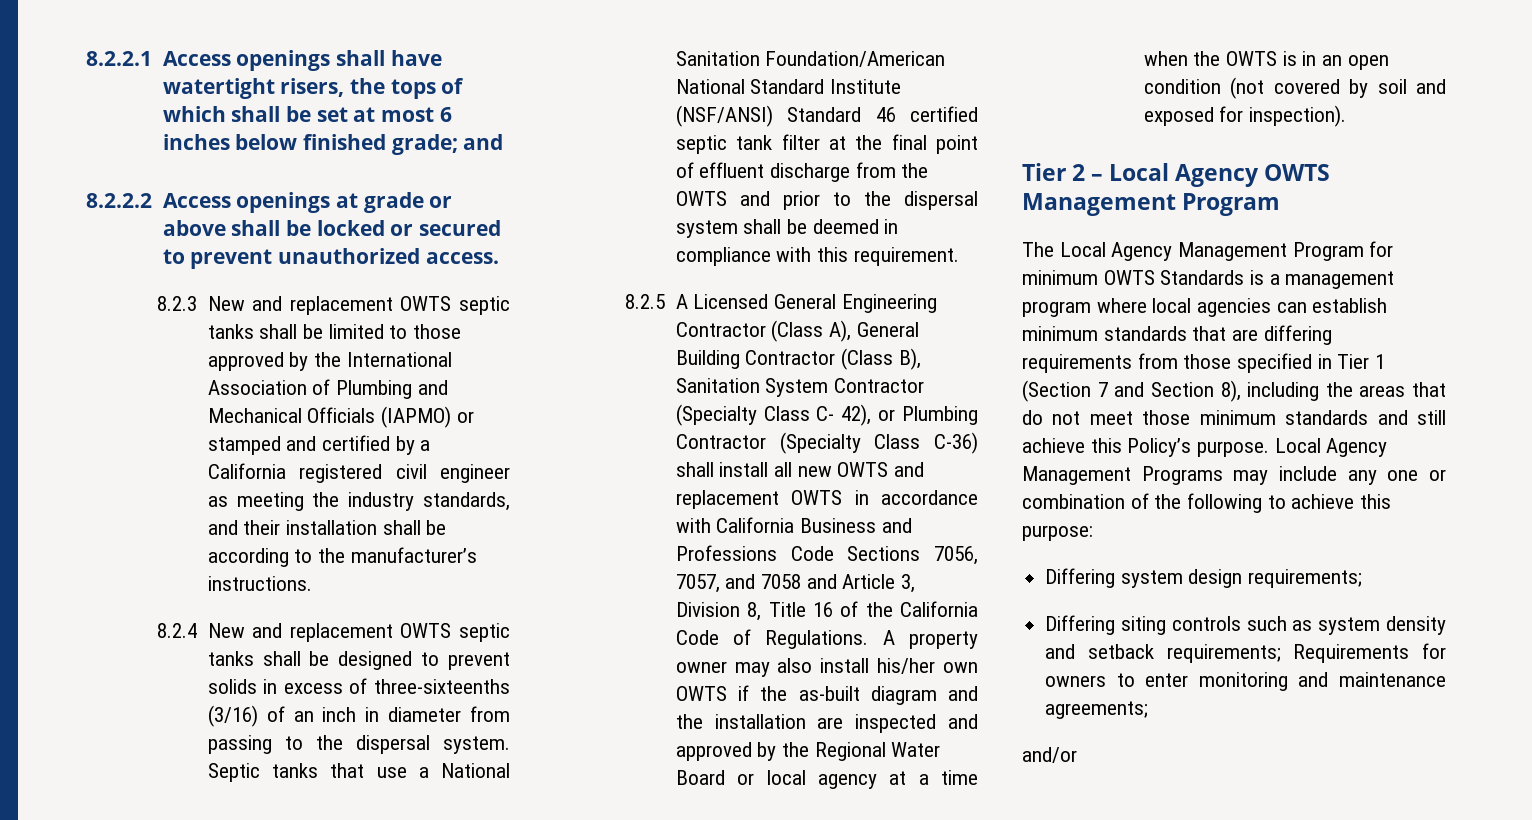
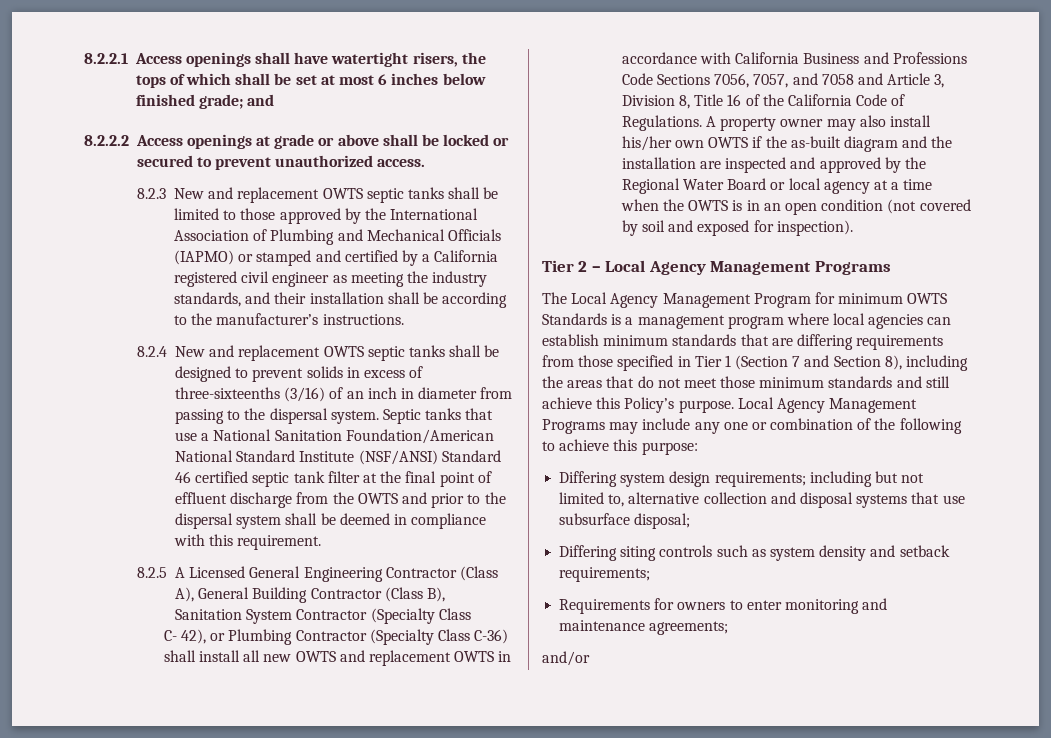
- 8.2.5 A Licensed General Engineering Contractor (Class A), General Building Contractor (Class B), Sanitation System Contractor (Specialty Class C- 42), or Plumbing Contractor (Specialty Class C-36) shall install all new OWTS and replacement OWTS in accordance with California Business and Professions Code Sections 7056, 7057, and 7058 and Article 3, Division 8, Title 16 of the California Code of Regulations.
+ 8.2.5 A Licensed General Engineering Contractor (Class A), General Building Contractor (Class B), Sanitation System Contractor (Specialty Class
+ C- 42), or Plumbing Contractor (Specialty Class C-36) shall install all new OWTS and replacement OWTS in accordance with California Business and Professions Code Sections 7056, 7057, and 7058 and Article 3, Division 8, Title 16 of the California Code of Regulations.
- Tier 2 – Local Agency OWTS Management Program
+ Tier 2 – Local Agency Management Programs
- Differing system design requirements;
+ Differing system design requirements; including but not limited to, alternative collection and disposal systems that use subsurface disposal;
- Differing siting controls such as system density and setback requirements; Requirements for owners to enter monitoring and maintenance agreements;
+ Differing siting controls such as system density and setback requirements;
+ Requirements for owners to enter monitoring and maintenance agreements;

